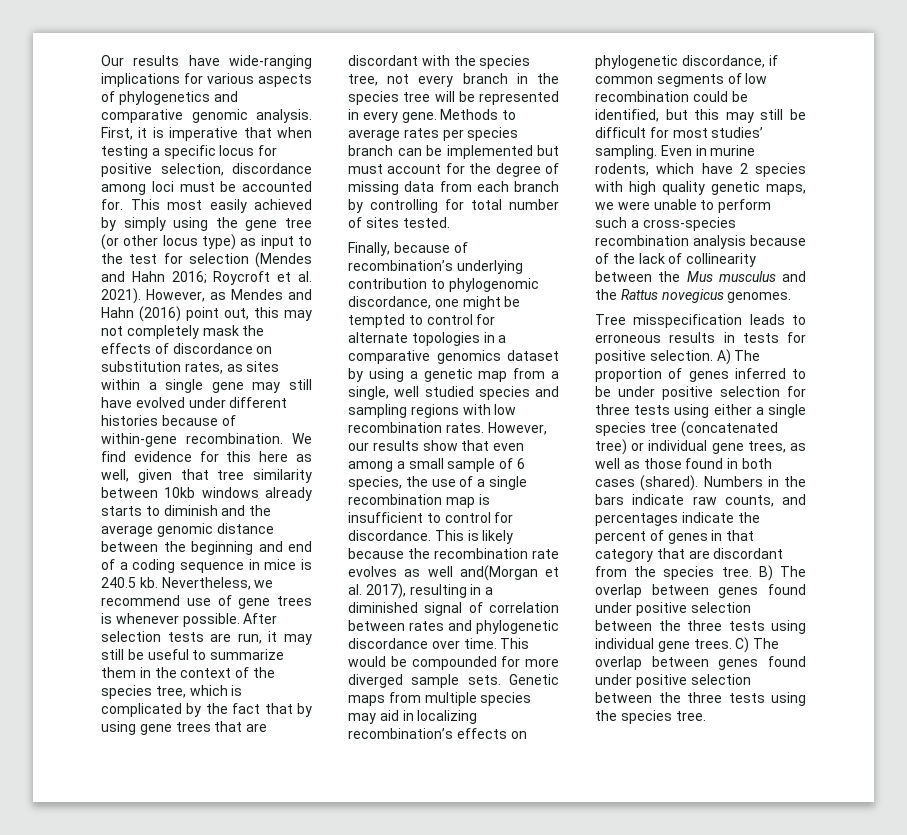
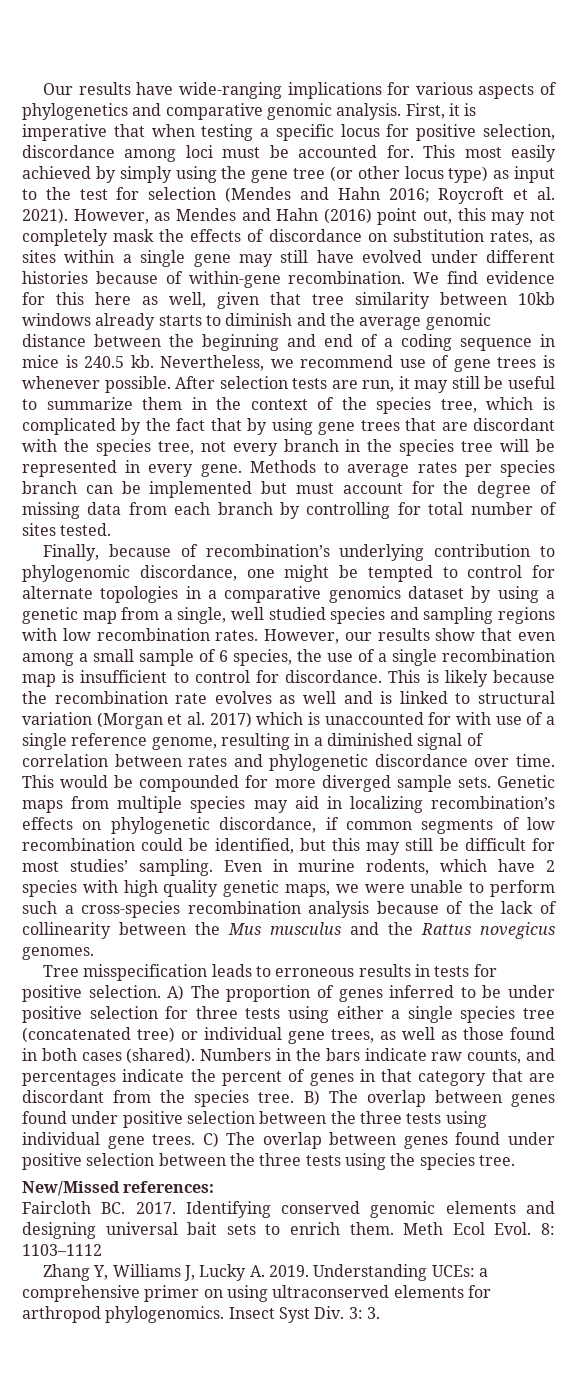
- This is likely because the recombination rate evolves as well and(Morgan et al. 2017), resulting in a diminished signal of correlation between rates and phylogenetic discordance over time.
+ This is likely because the recombination rate evolves as well and is linked to structural variation (Morgan et al. 2017) which is unaccounted for with use of a single reference genome, resulting in a diminished signal of correlation between rates and phylogenetic discordance over time.
+ New/Missed references:
+ Faircloth BC. 2017. Identifying conserved genomic elements and designing universal bait sets to enrich them. Meth Ecol Evol. 8: 1103–1112
+ Zhang Y, Williams J, Lucky A. 2019. Understanding UCEs: a comprehensive primer on using ultraconserved elements for arthropod phylogenomics. Insect Syst Div. 3: 3.

